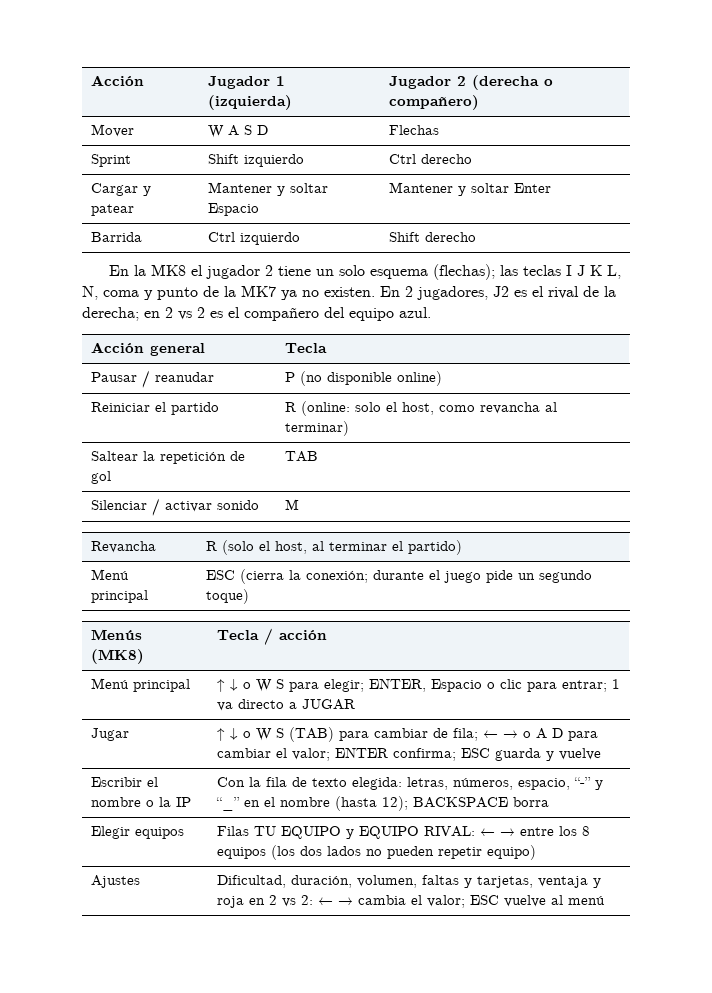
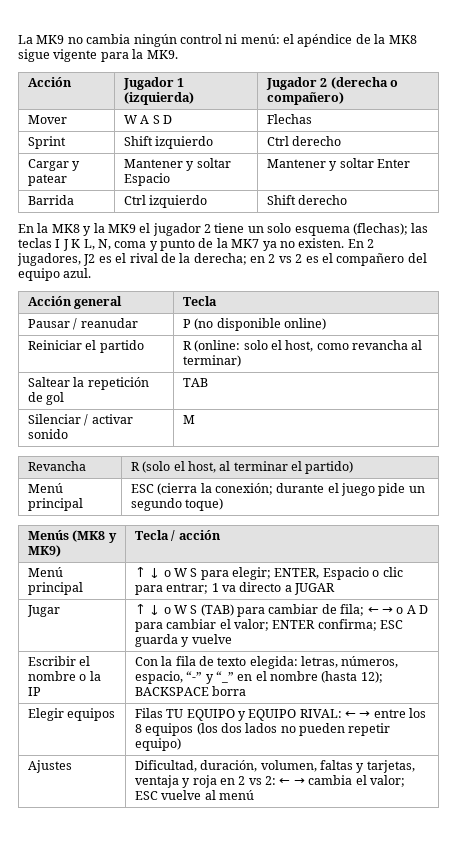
+ La MK9 no cambia ningún control ni menú: el apéndice de la MK8 sigue vigente para la MK9.
- En la MK8 el jugador 2 tiene un solo esquema (flechas); las teclas I J K L, N, coma y punto de la MK7 ya no existen.
+ En la MK8 y la MK9 el jugador 2 tiene un solo esquema (flechas); las teclas I J K L, N, coma y punto de la MK7 ya no existen.
- Menús (MK8) | Tecla / acción
+ Menús (MK8 y MK9) | Tecla / acción

